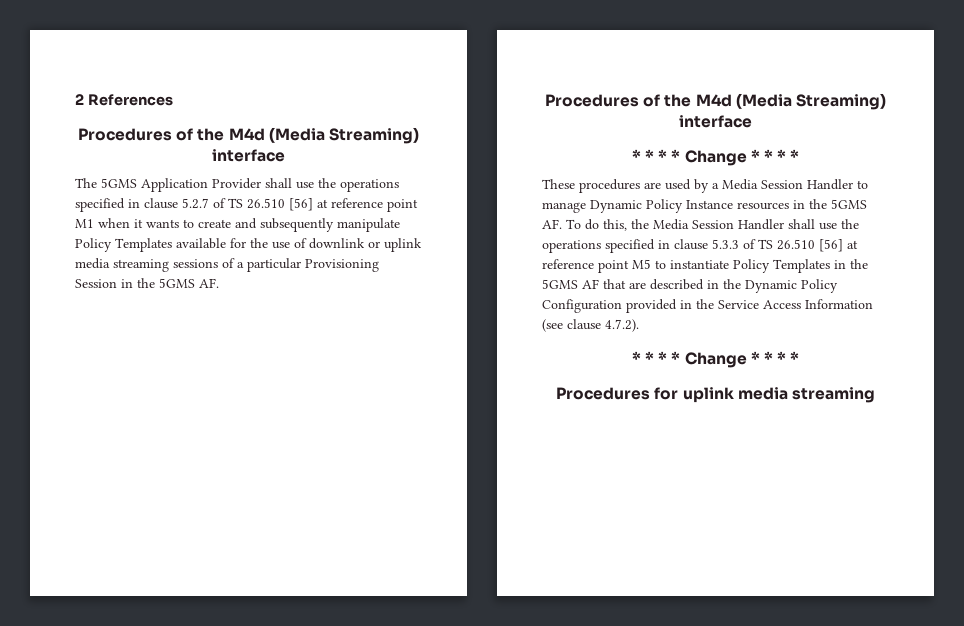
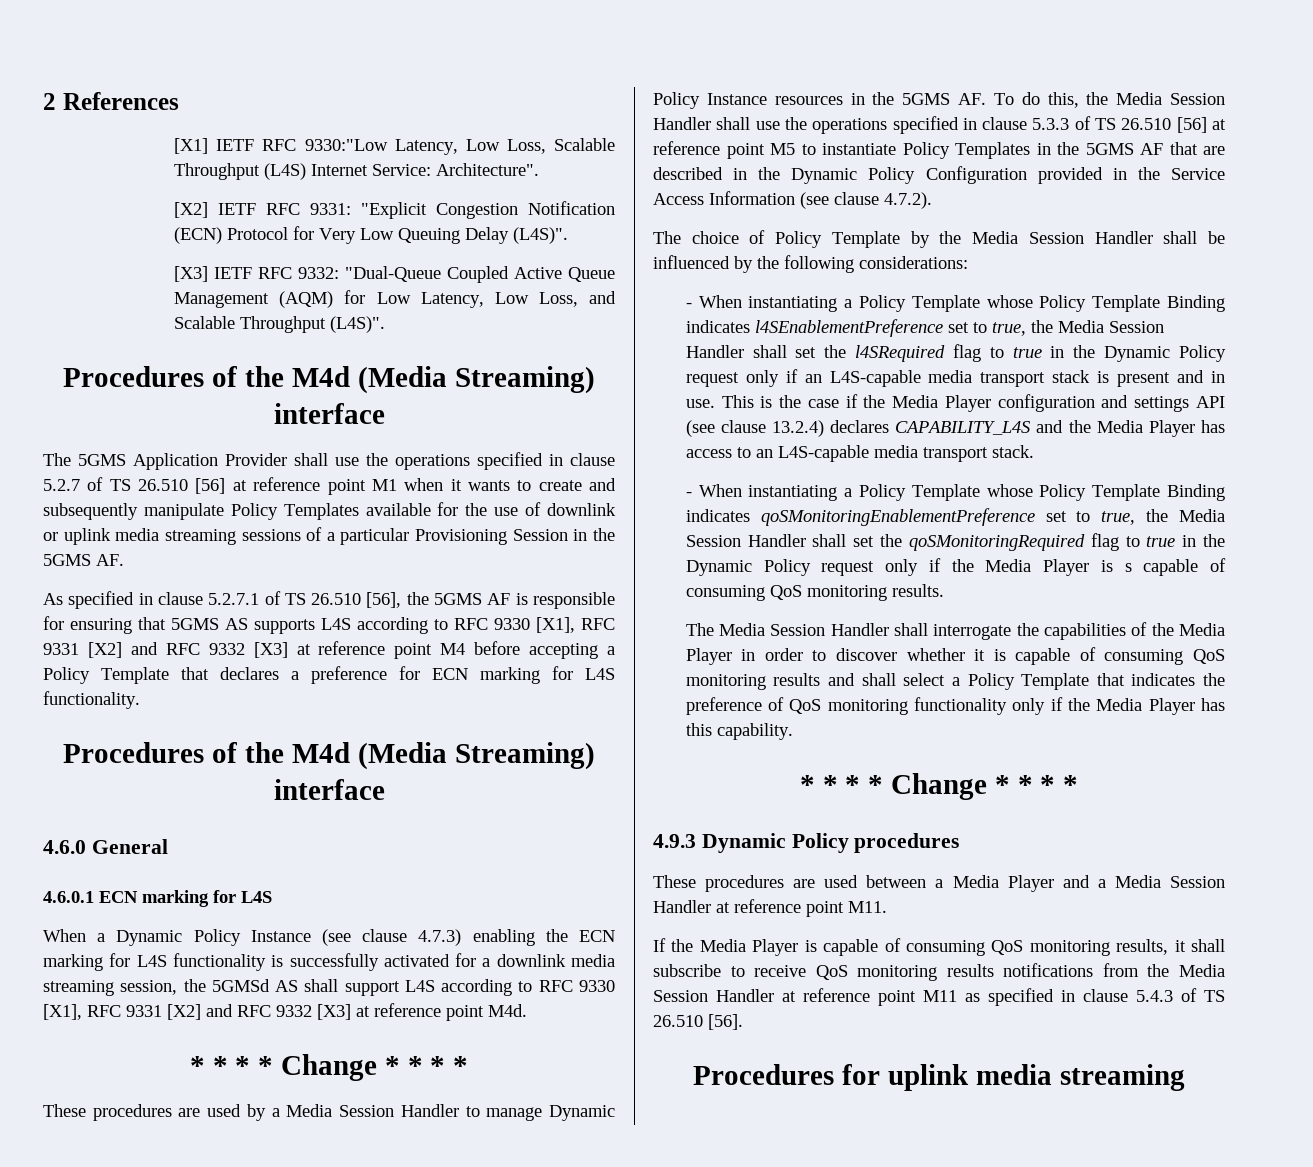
+ [X1] IETF RFC 9330:"Low Latency, Low Loss, Scalable Throughput (L4S) Internet Service: Architecture".
+ [X2] IETF RFC 9331: "Explicit Congestion Notification (ECN) Protocol for Very Low Queuing Delay (L4S)".
+ [X3] IETF RFC 9332: "Dual-Queue Coupled Active Queue Management (AQM) for Low Latency, Low Loss, and Scalable Throughput (L4S)".
  The 5GMS Application Provider shall use the operations specified in clause 5.2.7 of TS 26.510 [56] at reference point M1 when it wants to create and subsequently manipulate Policy Templates available for the use of downlink or uplink media streaming sessions of a particular Provisioning Session in the 5GMS AF.
+ As specified in clause 5.2.7.1 of TS 26.510 [56], the 5GMS AF is responsible for ensuring that 5GMS AS supports L4S according to RFC 9330 [X1], RFC 9331 [X2] and RFC 9332 [X3] at reference point M4 before accepting a Policy Template that declares a preference for ECN marking for L4S functionality.
  Procedures of the M4d (Media Streaming) interface
+ 4.6.0 General
+ 4.6.0.1 ECN marking for L4S
+ When a Dynamic Policy Instance (see clause 4.7.3) enabling the ECN marking for L4S functionality is successfully activated for a downlink media streaming session, the 5GMSd AS shall support L4S according to RFC 9330 [X1], RFC 9331 [X2] and RFC 9332 [X3] at reference point M4d.
  These procedures are used by a Media Session Handler to manage Dynamic Policy Instance resources in the 5GMS AF. To do this, the Media Session Handler shall use the operations specified in clause 5.3.3 of TS 26.510 [56] at reference point M5 to instantiate Policy Templates in the 5GMS AF that are described in the Dynamic Policy Configuration provided in the Service Access Information (see clause 4.7.2).
+ The choice of Policy Template by the Media Session Handler shall be influenced by the following considerations:
+ - When instantiating a Policy Template whose Policy Template Binding indicates l4SEnablementPreference set to true, the Media Session Handler shall set the l4SRequired flag to true in the Dynamic Policy request only if an L4S-capable media transport stack is present and in use. This is the case if the Media Player configuration and settings API (see clause 13.2.4) declares CAPABILITY_L4S and the Media Player has access to an L4S-capable media transport stack.
+ - When instantiating a Policy Template whose Policy Template Binding indicates qoSMonitoringEnablementPreference set to true, the Media Session Handler shall set the qoSMonitoringRequired flag to true in the Dynamic Policy request only if the Media Player is s capable of consuming QoS monitoring results.
+ The Media Session Handler shall interrogate the capabilities of the Media Player in order to discover whether it is capable of consuming QoS monitoring results and shall select a Policy Template that indicates the preference of QoS monitoring functionality only if the Media Player has this capability.
  * * * * Change * * * *
+ 4.9.3 Dynamic Policy procedures
+ These procedures are used between a Media Player and a Media Session Handler at reference point M11.
+ If the Media Player is capable of consuming QoS monitoring results, it shall subscribe to receive QoS monitoring results notifications from the Media Session Handler at reference point M11 as specified in clause 5.4.3 of TS 26.510 [56].

